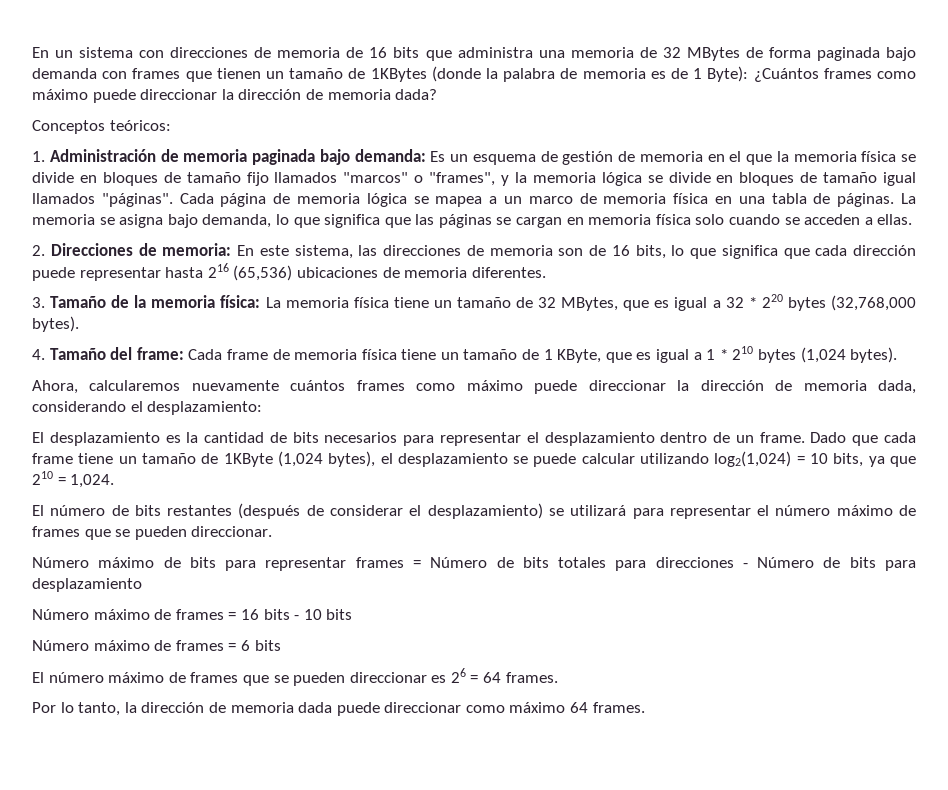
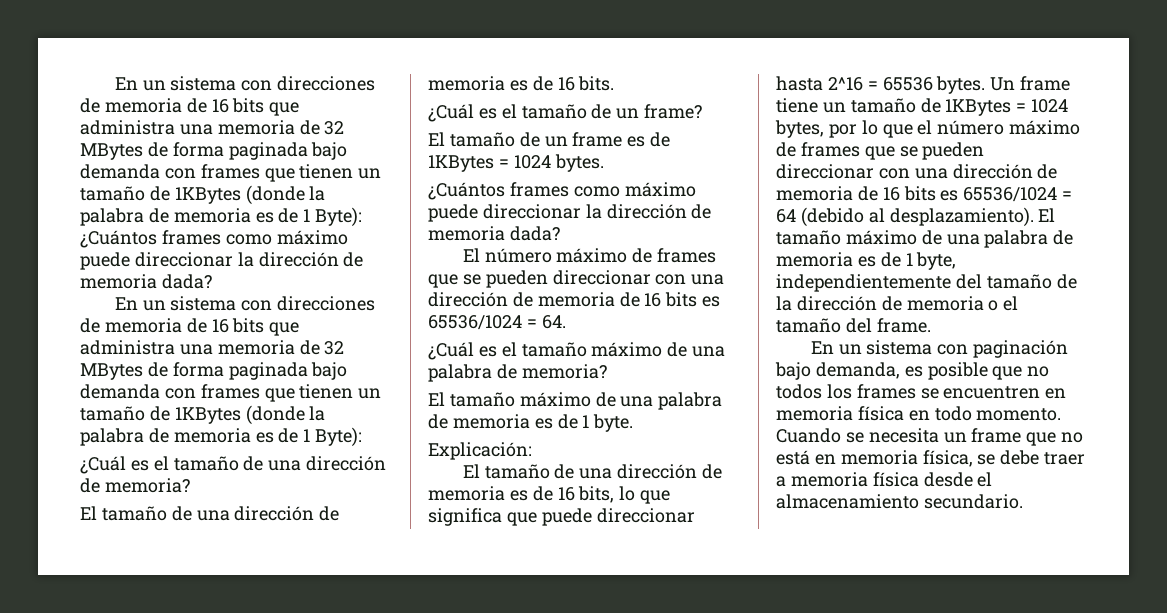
  En un sistema con direcciones de memoria de 16 bits que administra una memoria de 32 MBytes de forma paginada bajo demanda con frames que tienen un tamaño de 1KBytes (donde la palabra de memoria es de 1 Byte): ¿Cuántos frames como máximo puede direccionar la dirección de memoria dada?
- Conceptos teóricos:
- 1. Administración de memoria paginada bajo demanda: Es un esquema de gestión de memoria en el que la memoria física se divide en bloques de tamaño fijo llamados "marcos" o "frames", y la memoria lógica se divide en bloques de tamaño igual llamados "páginas". Cada página de memoria lógica se mapea a un marco de memoria física en una tabla de páginas. La memoria se asigna bajo demanda, lo que significa que las páginas se cargan en memoria física solo cuando se acceden a ellas.
- 2. Direcciones de memoria: En este sistema, las direcciones de memoria son de 16 bits, lo que significa que cada dirección puede representar hasta 216 (65,536) ubicaciones de memoria diferentes.
- 3. Tamaño de la memoria física: La memoria física tiene un tamaño de 32 MBytes, que es igual a 32 * 220 bytes (32,768,000 bytes).
- 4. Tamaño del frame: Cada frame de memoria física tiene un tamaño de 1 KByte, que es igual a 1 * 210 bytes (1,024 bytes).
- Ahora, calcularemos nuevamente cuántos frames como máximo puede direccionar la dirección de memoria dada, considerando el desplazamiento:
- El desplazamiento es la cantidad de bits necesarios para representar el desplazamiento dentro de un frame. Dado que cada frame tiene un tamaño de 1KByte (1,024 bytes), el desplazamiento se puede calcular utilizando log2(1,024) = 10 bits, ya que 210 = 1,024.
- El número de bits restantes (después de considerar el desplazamiento) se utilizará para representar el número máximo de frames que se pueden direccionar.
- Número máximo de bits para representar frames = Número de bits totales para direcciones - Número de bits para desplazamiento
- Número máximo de frames = 16 bits - 10 bits
- Número máximo de frames = 6 bits
+ En un sistema con direcciones de memoria de 16 bits que administra una memoria de 32 MBytes de forma paginada bajo demanda con frames que tienen un tamaño de 1KBytes (donde la palabra de memoria es de 1 Byte):
+ ¿Cuál es el tamaño de una dirección de memoria?
+ El tamaño de una dirección de memoria es de 16 bits.
+ ¿Cuál es el tamaño de un frame?
+ El tamaño de un frame es de 1KBytes = 1024 bytes.
+ ¿Cuántos frames como máximo puede direccionar la dirección de memoria dada?
- El número máximo de frames que se pueden direccionar es 26 = 64 frames.
- Por lo tanto, la dirección de memoria dada puede direccionar como máximo 64 frames.
+ El número máximo de frames que se pueden direccionar con una dirección de memoria de 16 bits es 65536/1024 = 64.
+ ¿Cuál es el tamaño máximo de una palabra de memoria?
+ El tamaño máximo de una palabra de memoria es de 1 byte.
+ Explicación:
+ El tamaño de una dirección de memoria es de 16 bits, lo que significa que puede direccionar hasta 2^16 = 65536 bytes. Un frame tiene un tamaño de 1KBytes = 1024 bytes, por lo que el número máximo de frames que se pueden direccionar con una dirección de memoria de 16 bits es 65536/1024 = 64 (debido al desplazamiento). El tamaño máximo de una palabra de memoria es de 1 byte, independientemente del tamaño de la dirección de memoria o el tamaño del frame.
+ En un sistema con paginación bajo demanda, es posible que no todos los frames se encuentren en memoria física en todo momento. Cuando se necesita un frame que no está en memoria física, se debe traer a memoria física desde el almacenamiento secundario.

